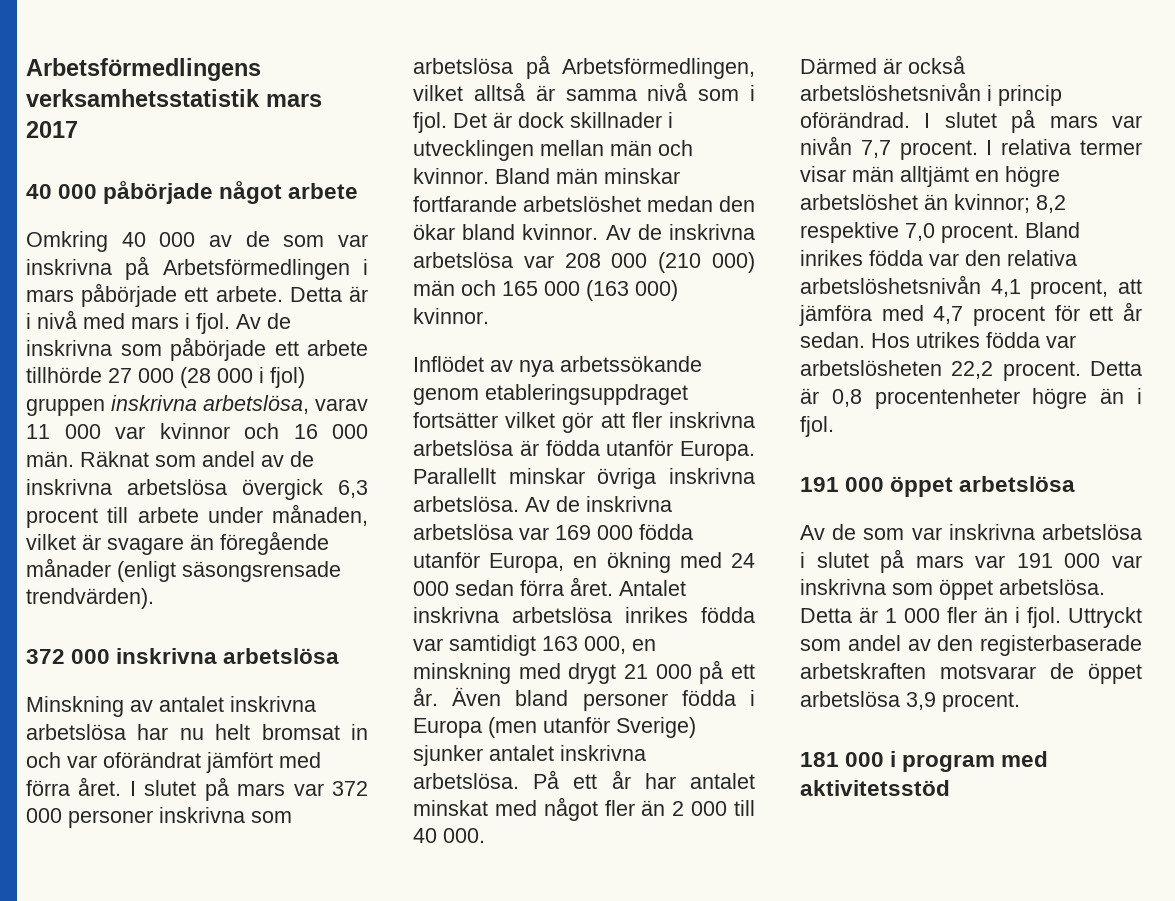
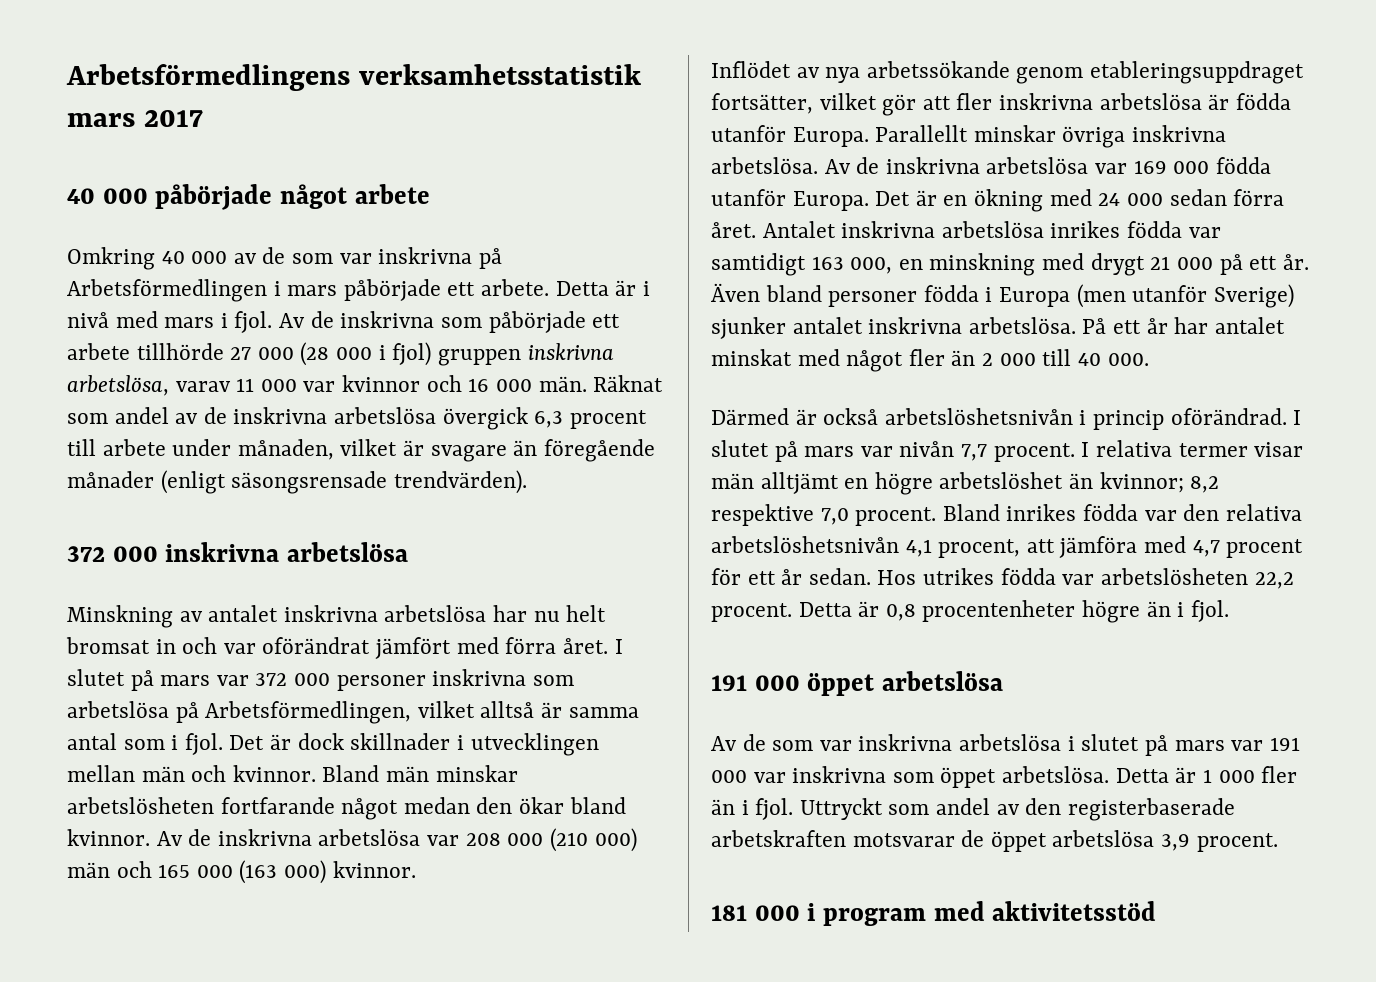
- I slutet på mars var 372 000 personer inskrivna som arbetslösa på Arbetsförmedlingen, vilket alltså är samma nivå som i fjol.
+ I slutet på mars var 372 000 personer inskrivna som arbetslösa på Arbetsförmedlingen, vilket alltså är samma antal som i fjol.
- Bland män minskar fortfarande arbetslöshet medan den ökar bland kvinnor.
+ Bland män minskar arbetslösheten fortfarande något medan den ökar bland kvinnor.
- Inflödet av nya arbetssökande genom etableringsuppdraget fortsätter vilket gör att fler inskrivna arbetslösa är födda utanför Europa.
+ Inflödet av nya arbetssökande genom etableringsuppdraget fortsätter, vilket gör att fler inskrivna arbetslösa är födda utanför Europa.
- Av de inskrivna arbetslösa var 169 000 födda utanför Europa, en ökning med 24 000 sedan förra året.
+ Av de inskrivna arbetslösa var 169 000 födda utanför Europa. Det är en ökning med 24 000 sedan förra året.

